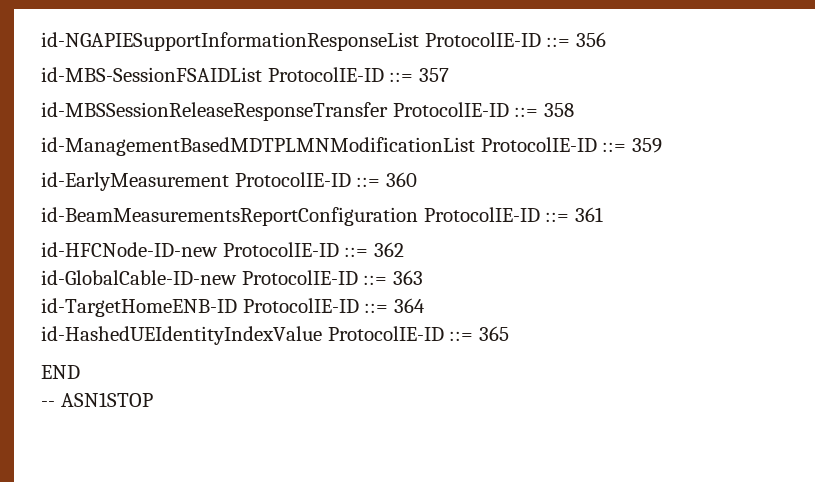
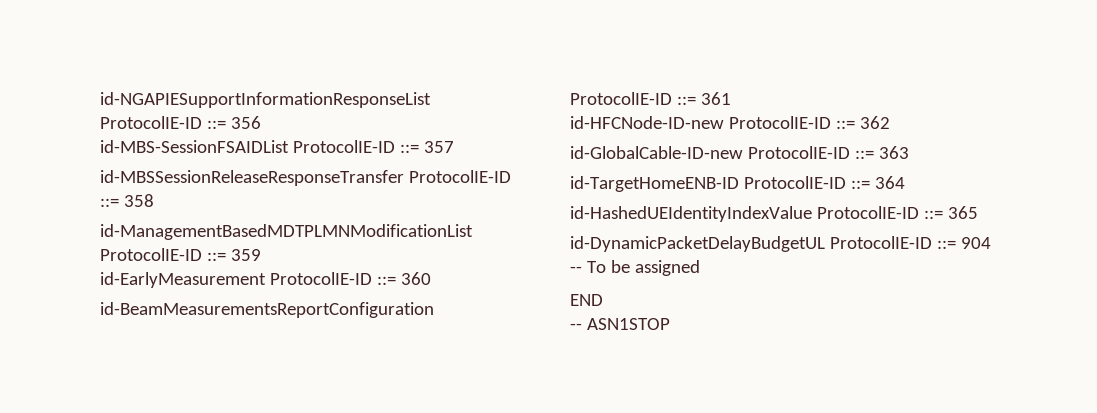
+ id-DynamicPacketDelayBudgetUL ProtocolIE-ID ::= 904 -- To be assigned

